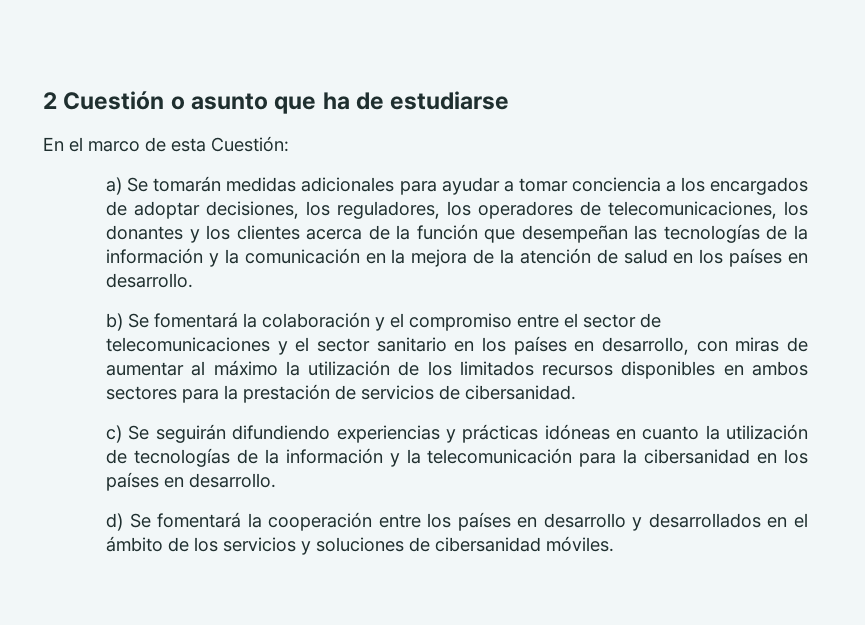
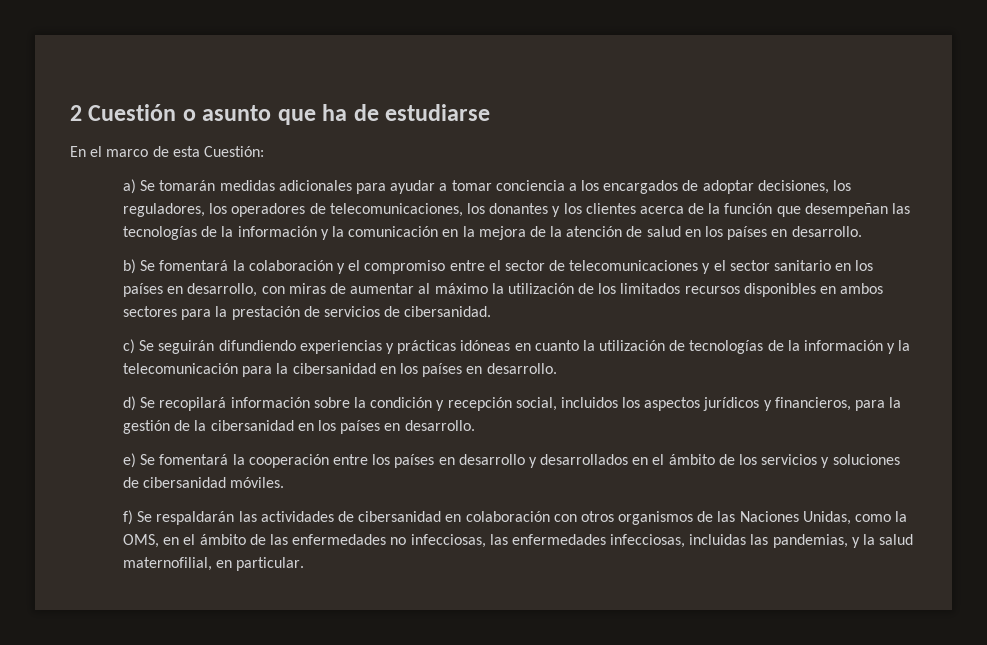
- d) Se fomentará la cooperación entre los países en desarrollo y desarrollados en el ámbito de los servicios y soluciones de cibersanidad móviles.
+ d) Se recopilará información sobre la condición y recepción social, incluidos los aspectos jurídicos y financieros, para la gestión de la cibersanidad en los países en desarrollo.
+ e) Se fomentará la cooperación entre los países en desarrollo y desarrollados en el ámbito de los servicios y soluciones de cibersanidad móviles.
+ f) Se respaldarán las actividades de cibersanidad en colaboración con otros organismos de las Naciones Unidas, como la OMS, en el ámbito de las enfermedades no infecciosas, las enfermedades infecciosas, incluidas las pandemias, y la salud maternofilial, en particular.

